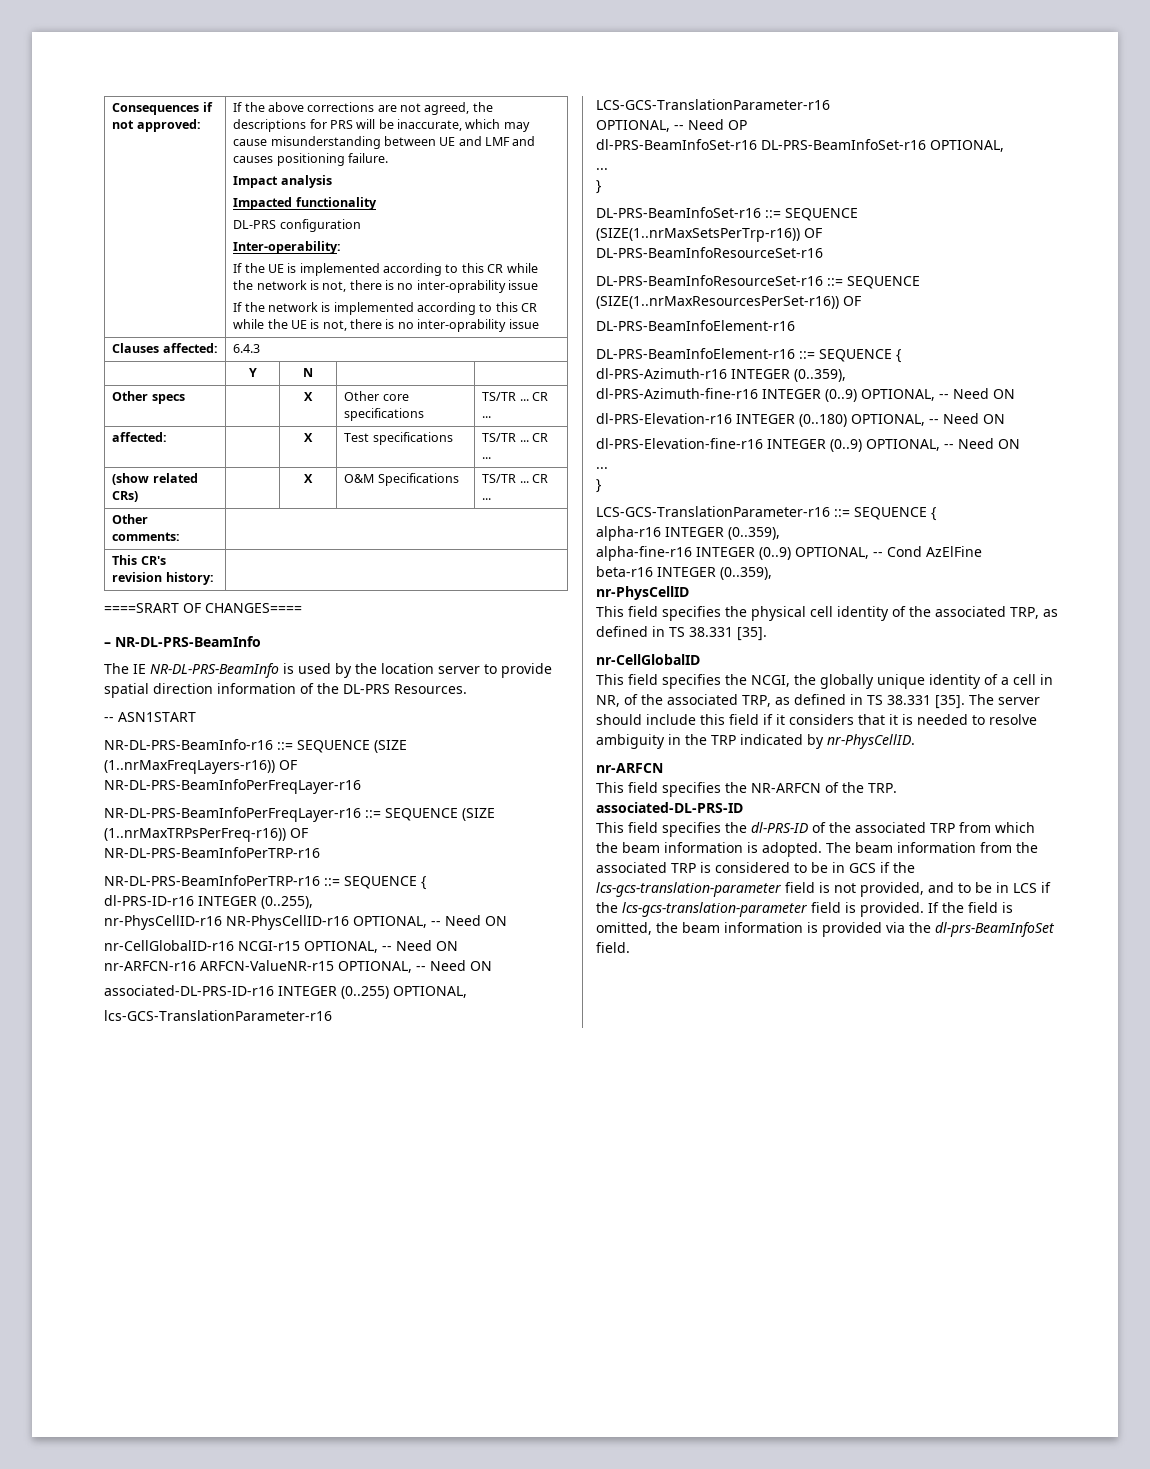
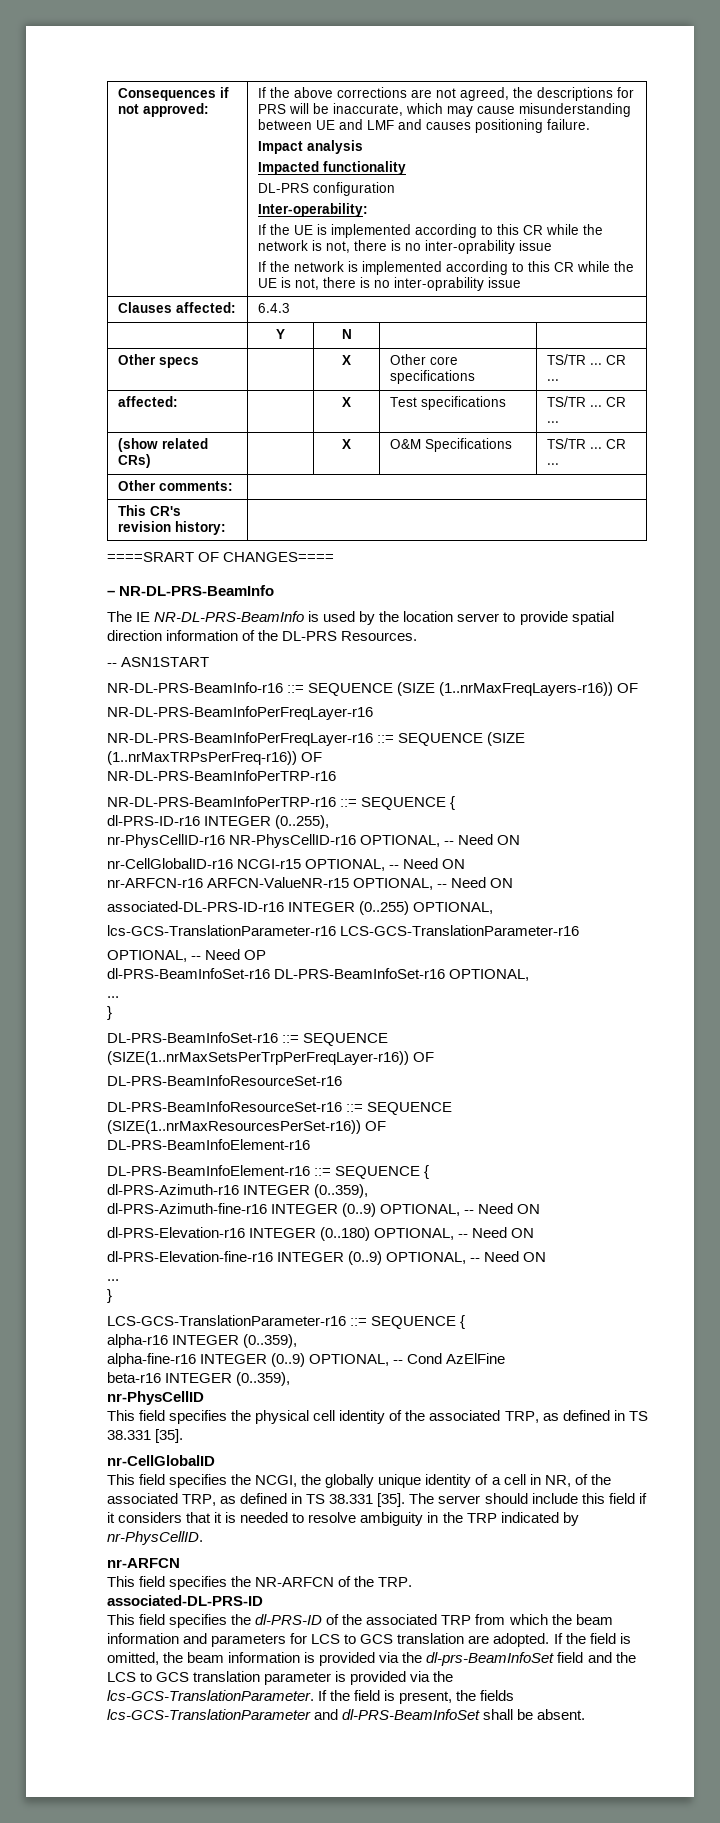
- DL-PRS-BeamInfoSet-r16 ::= SEQUENCE (SIZE(1..nrMaxSetsPerTrp-r16)) OF
+ DL-PRS-BeamInfoSet-r16 ::= SEQUENCE (SIZE(1..nrMaxSetsPerTrpPerFreqLayer-r16)) OF
- This field specifies the dl-PRS-ID of the associated TRP from which the beam information is adopted. The beam information from the associated TRP is considered to be in GCS if the lcs-gcs-translation-parameter field is not provided, and to be in LCS if the lcs-gcs-translation-parameter field is provided.
+ This field specifies the dl-PRS-ID of the associated TRP from which the beam information and parameters for LCS to GCS translation are adopted.
- If the field is omitted, the beam information is provided via the dl-prs-BeamInfoSet field.
+ If the field is omitted, the beam information is provided via the dl-prs-BeamInfoSet field and the LCS to GCS translation parameter is provided via the lcs-GCS-TranslationParameter. If the field is present, the fields lcs-GCS-TranslationParameter and dl-PRS-BeamInfoSet shall be absent.

